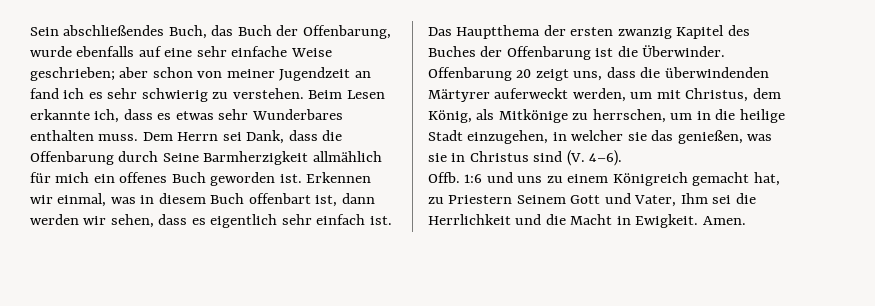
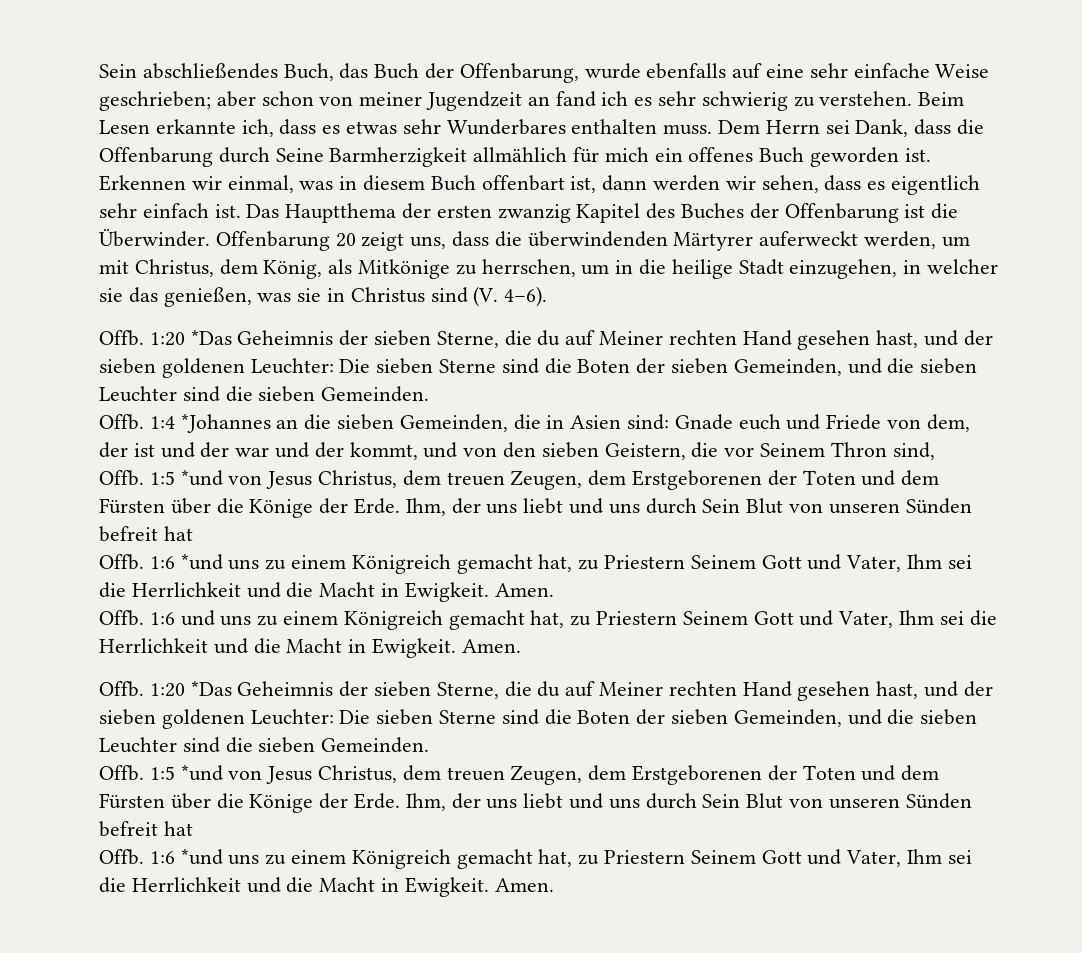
  Offenbarung 20 zeigt uns, dass die überwindenden Märtyrer auferweckt werden, um mit Christus, dem König, als Mitkönige zu herrschen, um in die heilige Stadt einzugehen, in welcher sie das genießen, was sie in Christus sind (V. 4–6).
+ Offb. 1:20 *Das Geheimnis der sieben Sterne, die du auf Meiner rechten Hand gesehen hast, und der sieben goldenen Leuchter: Die sieben Sterne sind die Boten der sieben Gemeinden, und die sieben Leuchter sind die sieben Gemeinden.
+ Offb. 1:4 *Johannes an die sieben Gemeinden, die in Asien sind: Gnade euch und Friede von dem, der ist und der war und der kommt, und von den sieben Geistern, die vor Seinem Thron sind,
+ Offb. 1:5 *und von Jesus Christus, dem treuen Zeugen, dem Erstgeborenen der Toten und dem Fürsten über die Könige der Erde. Ihm, der uns liebt und uns durch Sein Blut von unseren Sünden befreit hat
+ Offb. 1:6 *und uns zu einem Königreich gemacht hat, zu Priestern Seinem Gott und Vater, Ihm sei die Herrlichkeit und die Macht in Ewigkeit. Amen.
  1:6 und uns zu einem Königreich gemacht hat, zu Priestern Seinem Gott und Vater, Ihm sei die Herrlichkeit und die Macht in Ewigkeit. Amen.
+ Offb. 1:20 *Das Geheimnis der sieben Sterne, die du auf Meiner rechten Hand gesehen hast, und der sieben goldenen Leuchter: Die sieben Sterne sind die Boten der sieben Gemeinden, und die sieben Leuchter sind die sieben Gemeinden.
+ Offb. 1:5 *und von Jesus Christus, dem treuen Zeugen, dem Erstgeborenen der Toten und dem Fürsten über die Könige der Erde. Ihm, der uns liebt und uns durch Sein Blut von unseren Sünden befreit hat
+ Offb. 1:6 *und uns zu einem Königreich gemacht hat, zu Priestern Seinem Gott und Vater, Ihm sei die Herrlichkeit und die Macht in Ewigkeit. Amen.

